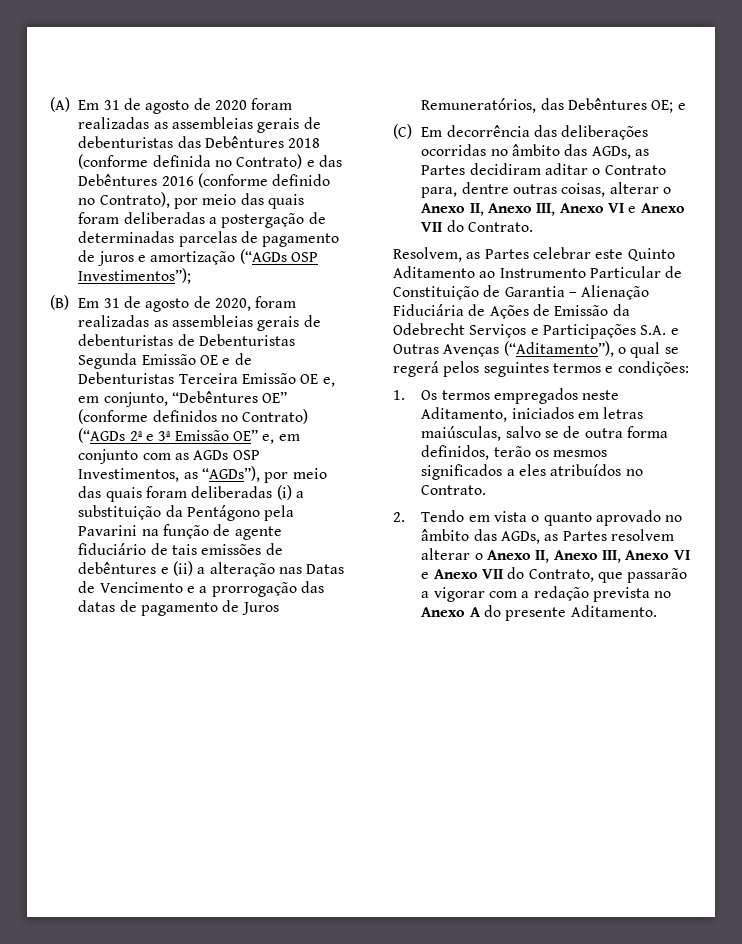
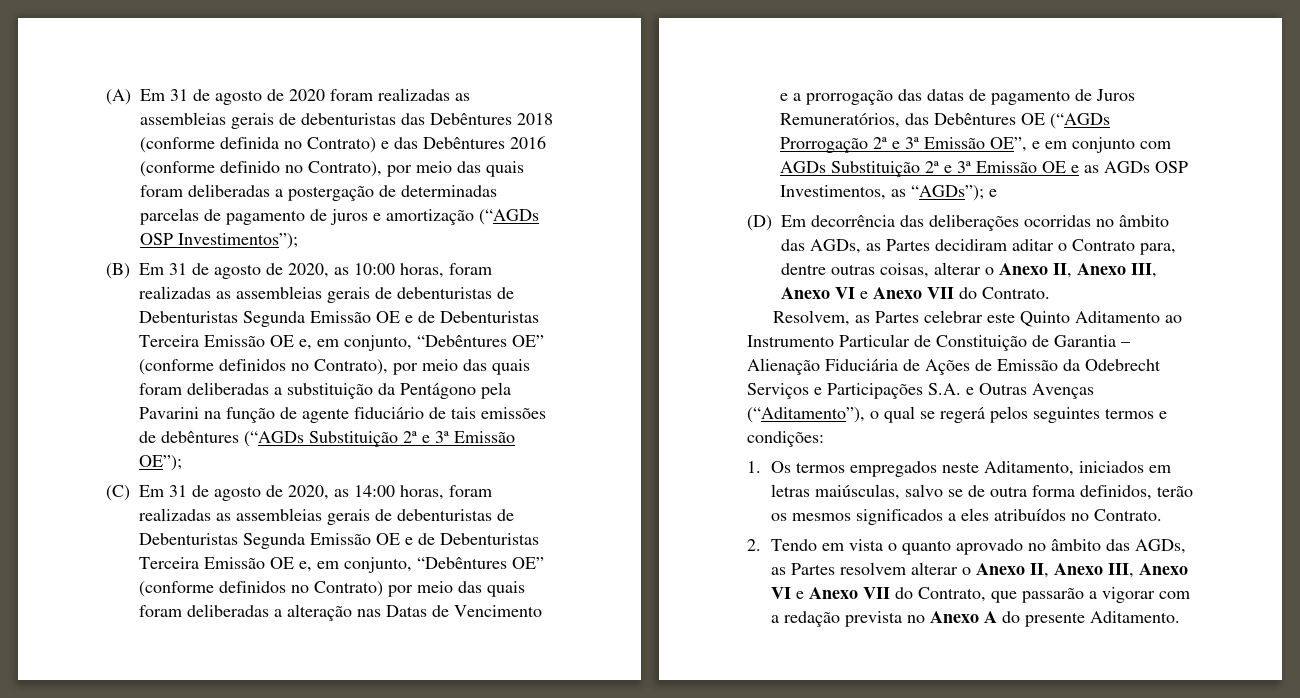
- (B) Em 31 de agosto de 2020, foram realizadas as assembleias gerais de debenturistas de Debenturistas Segunda Emissão OE e de Debenturistas Terceira Emissão OE e, em conjunto, “Debêntures OE” (conforme definidos no Contrato) (“AGDs 2ª e 3ª Emissão OE” e, em conjunto com as AGDs OSP Investimentos, as “AGDs”), por meio das quais foram deliberadas (i) a substituição da Pentágono pela Pavarini na função de agente fiduciário de tais emissões de debêntures e (ii) a alteração nas Datas de Vencimento e a prorrogação das datas de pagamento de Juros Remuneratórios, das Debêntures OE; e
+ (B) Em 31 de agosto de 2020, as 10:00 horas, foram realizadas as assembleias gerais de debenturistas de Debenturistas Segunda Emissão OE e de Debenturistas Terceira Emissão OE e, em conjunto, “Debêntures OE” (conforme definidos no Contrato), por meio das quais foram deliberadas a substituição da Pentágono pela Pavarini na função de agente fiduciário de tais emissões de debêntures (“AGDs Substituição 2ª e 3ª Emissão OE”);
+ (C) Em 31 de agosto de 2020, as 14:00 horas, foram realizadas as assembleias gerais de debenturistas de Debenturistas Segunda Emissão OE e de Debenturistas Terceira Emissão OE e, em conjunto, “Debêntures OE” (conforme definidos no Contrato) por meio das quais foram deliberadas a alteração nas Datas de Vencimento e a prorrogação das datas de pagamento de Juros Remuneratórios, das Debêntures OE (“AGDs Prorrogação 2ª e 3ª Emissão OE”, e em conjunto com AGDs Substituição 2ª e 3ª Emissão OE e as AGDs OSP Investimentos, as “AGDs”); e
- (C) Em decorrência das deliberações ocorridas no âmbito das AGDs, as Partes decidiram aditar o Contrato para, dentre outras coisas, alterar o Anexo II, Anexo III, Anexo VI e Anexo VII do Contrato.
+ (D) Em decorrência das deliberações ocorridas no âmbito das AGDs, as Partes decidiram aditar o Contrato para, dentre outras coisas, alterar o Anexo II, Anexo III, Anexo VI e Anexo VII do Contrato.

